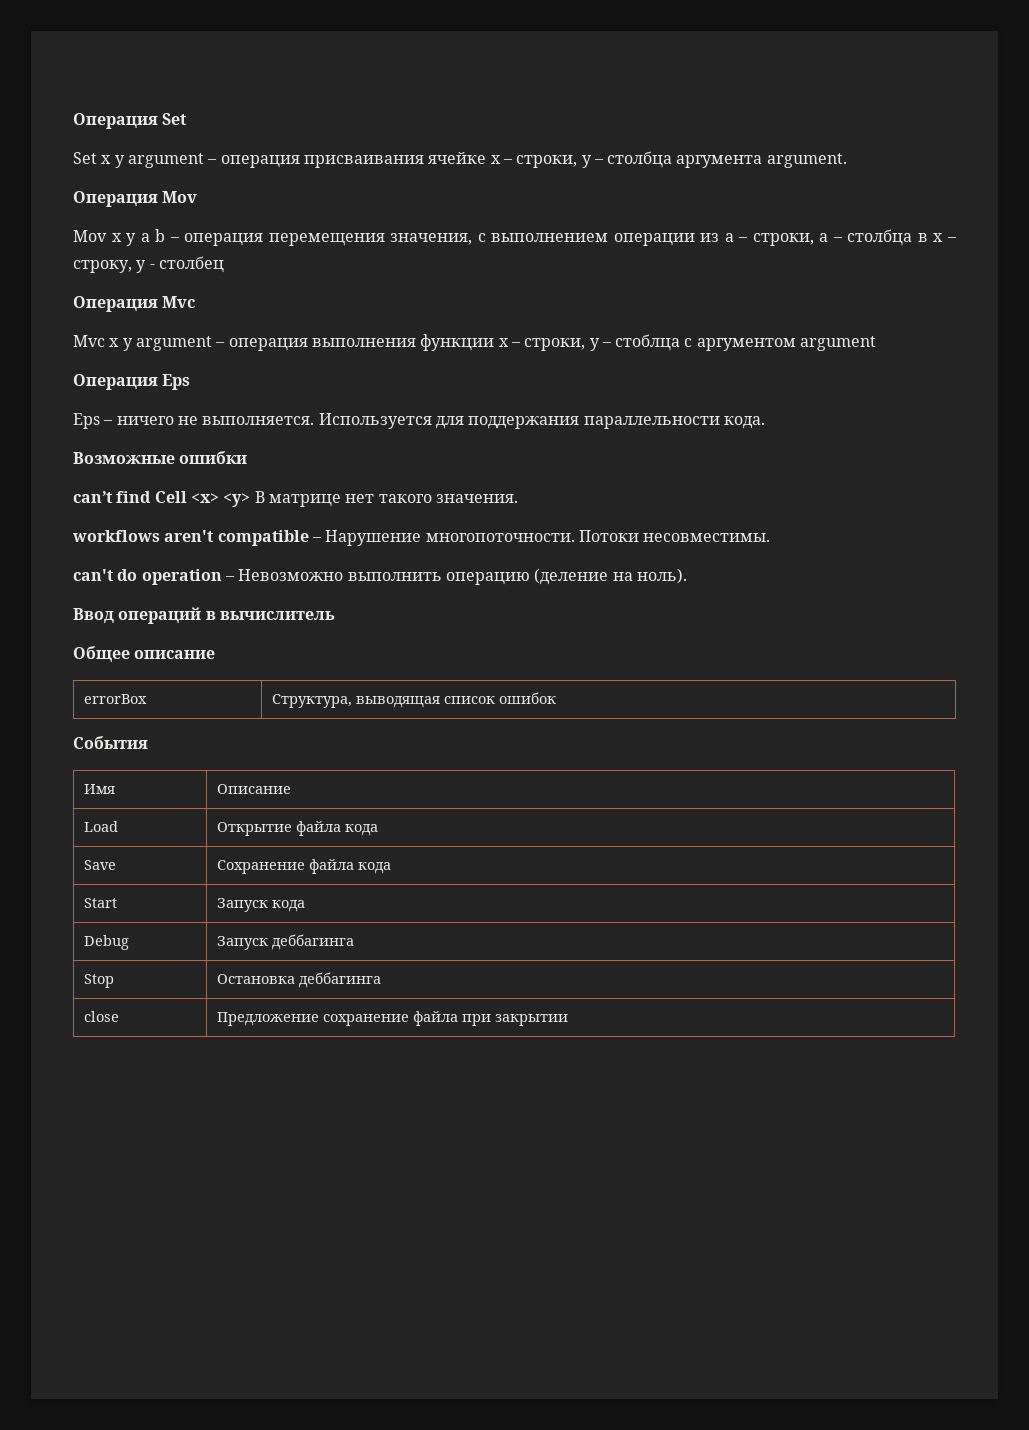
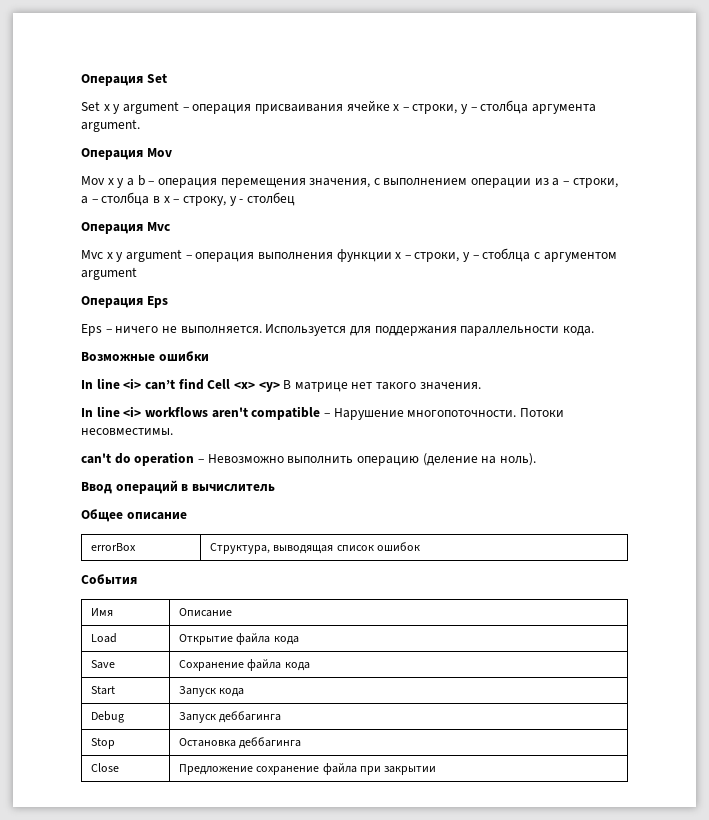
- сan’t find Cell <x> <y> В матрице нет такого значения.
+ In line <i> сan’t find Cell <x> <y> В матрице нет такого значения.
- workflows aren't compatible – Нарушение многопоточности.
+ In line <i> workflows aren't compatible – Нарушение многопоточности.
- close | Предложение сохранение файла при закрытии
+ Close | Предложение сохранение файла при закрытии

